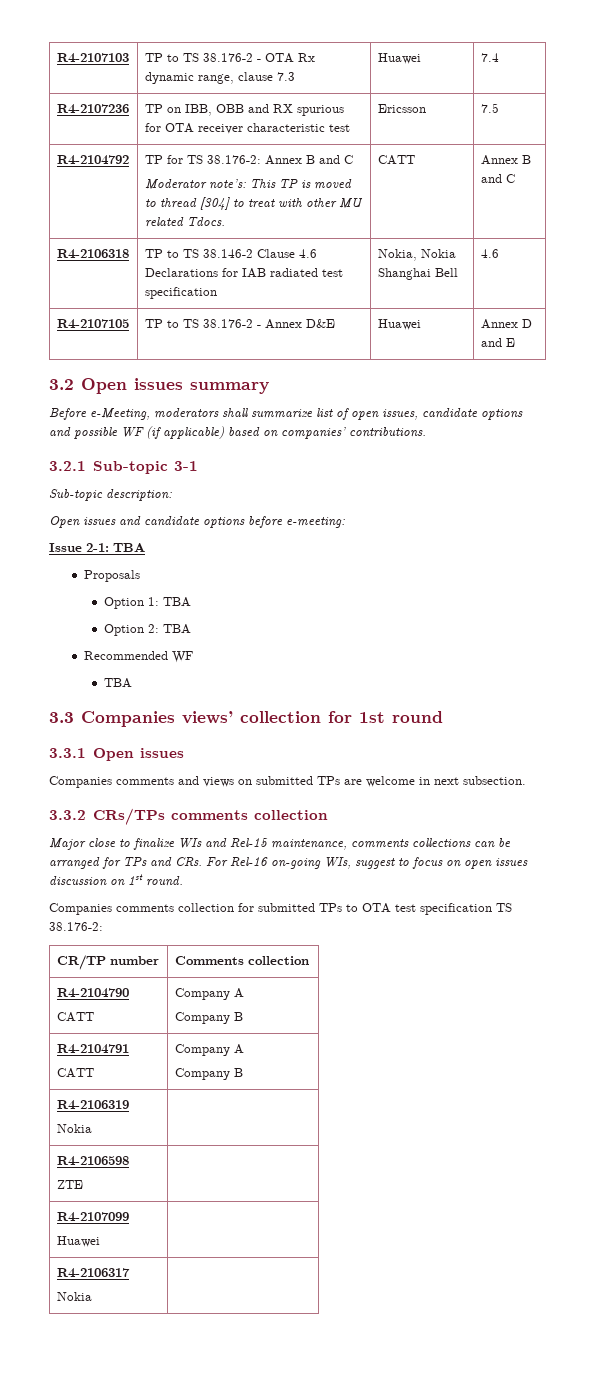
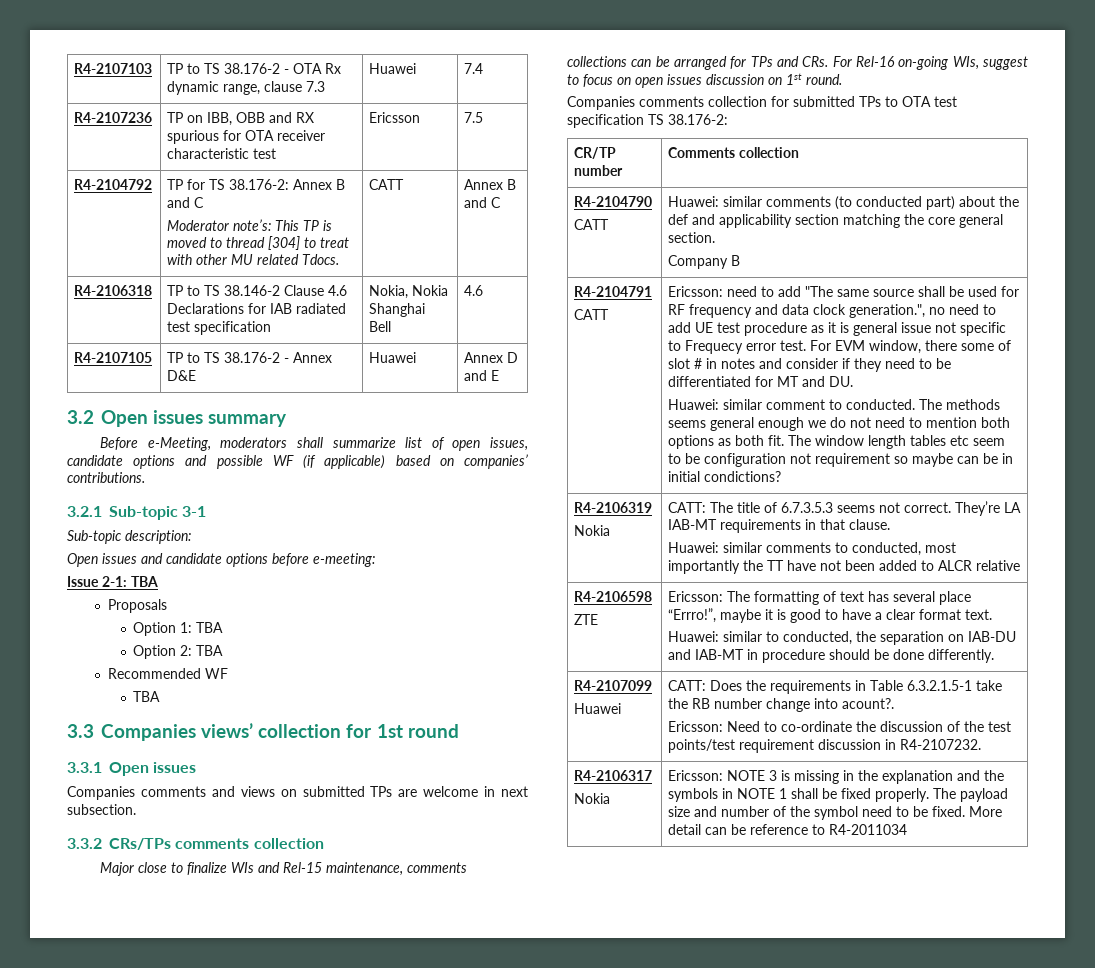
  R4-2104790
- CATT | Company A
+ CATT | Huawei: similar comments (to conducted part) about the def and applicability section matching the core general section.
  Company B
  R4-2104791
- CATT | Company A
- Company B
+ CATT | Ericsson: need to add "The same source shall be used for RF frequency and data clock generation.", no need to add UE test procedure as it is general issue not specific to Frequecy error test. For EVM window, there some of slot # in notes and consider if they need to be differentiated for MT and DU.
+ Huawei: similar comment to conducted. The methods seems general enough we do not need to mention both options as both fit. The window length tables etc seem to be configuration not requirement so maybe can be in initial condictions?
  R4-2106319
- Nokia |
+ Nokia | CATT: The title of 6.7.3.5.3 seems not correct. They’re LA IAB-MT requirements in that clause.
+ Huawei: similar comments to conducted, most importantly the TT have not been added to ALCR relative
  R4-2106598
- ZTE |
+ ZTE | Ericsson: The formatting of text has several place “Errro!”, maybe it is good to have a clear format text.
+ Huawei: similar to conducted, the separation on IAB-DU and IAB-MT in procedure should be done differently.
  R4-2107099
- Huawei |
+ Huawei | CATT: Does the requirements in Table 6.3.2.1.5-1 take the RB number change into acount?.
+ Ericsson: Need to co-ordinate the discussion of the test points/test requirement discussion in R4-2107232.
  R4-2106317
- Nokia |
+ Nokia | Ericsson: NOTE 3 is missing in the explanation and the symbols in NOTE 1 shall be fixed properly. The payload size and number of the symbol need to be fixed. More detail can be reference to R4-2011034

